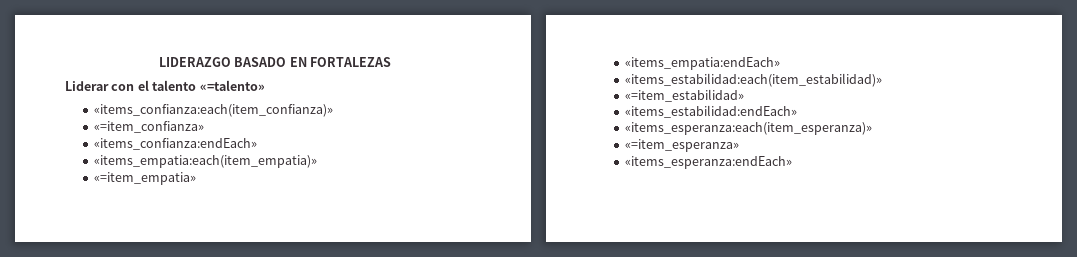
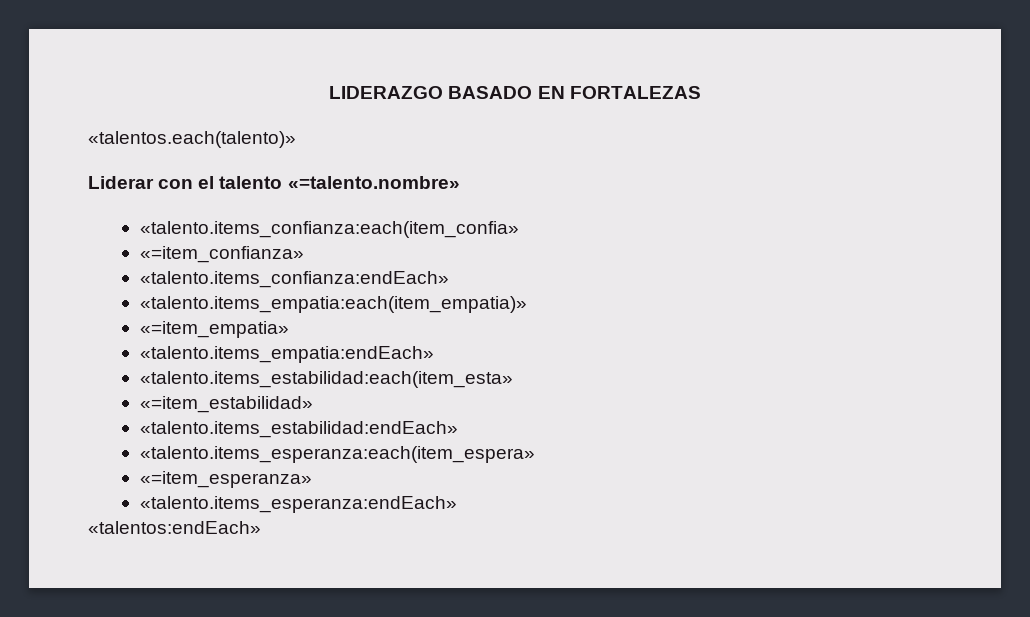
+ «talentos.each(talento)»
- Liderar con el talento «=talento»
- «items_confianza:each(item_confianza)»
+ Liderar con el talento «=talento.nombre»
+ «talento.items_confianza:each(item_confia»
- «items_confianza:endEach»
- «items_empatia:each(item_empatia)»
+ «talento.items_confianza:endEach»
+ «talento.items_empatia:each(item_empatia)»
- «items_empatia:endEach»
- «items_estabilidad:each(item_estabilidad)»
+ «talento.items_empatia:endEach»
+ «talento.items_estabilidad:each(item_esta»
- «items_estabilidad:endEach»
- «items_esperanza:each(item_esperanza)»
+ «talento.items_estabilidad:endEach»
+ «talento.items_esperanza:each(item_espera»
- «items_esperanza:endEach»
+ «talento.items_esperanza:endEach»
+ «talentos:endEach»

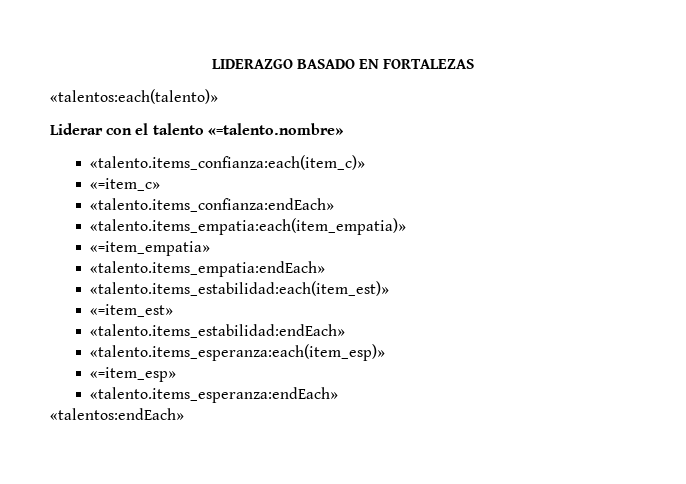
- «talentos.each(talento)»
+ «talentos:each(talento)»
- «talento.items_confianza:each(item_confia»
- «=item_confianza»
+ «talento.items_confianza:each(item_c)»
+ «=item_c»
- «talento.items_estabilidad:each(item_esta»
- «=item_estabilidad»
+ «talento.items_estabilidad:each(item_est)»
+ «=item_est»
- «talento.items_esperanza:each(item_espera»
- «=item_esperanza»
+ «talento.items_esperanza:each(item_esp)»
+ «=item_esp»

